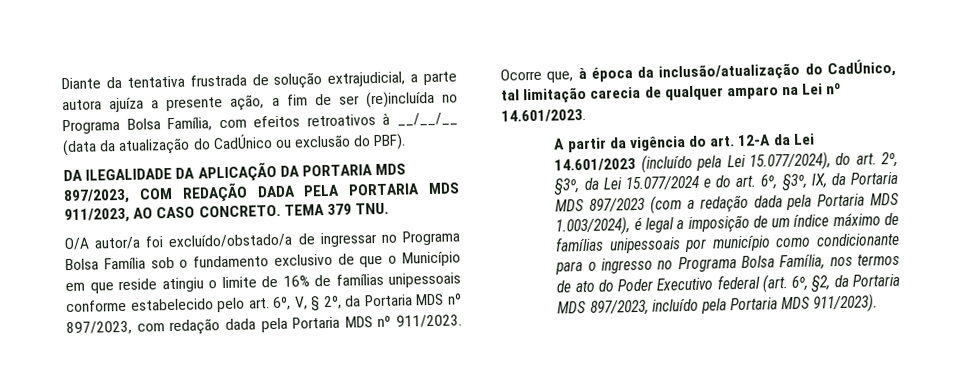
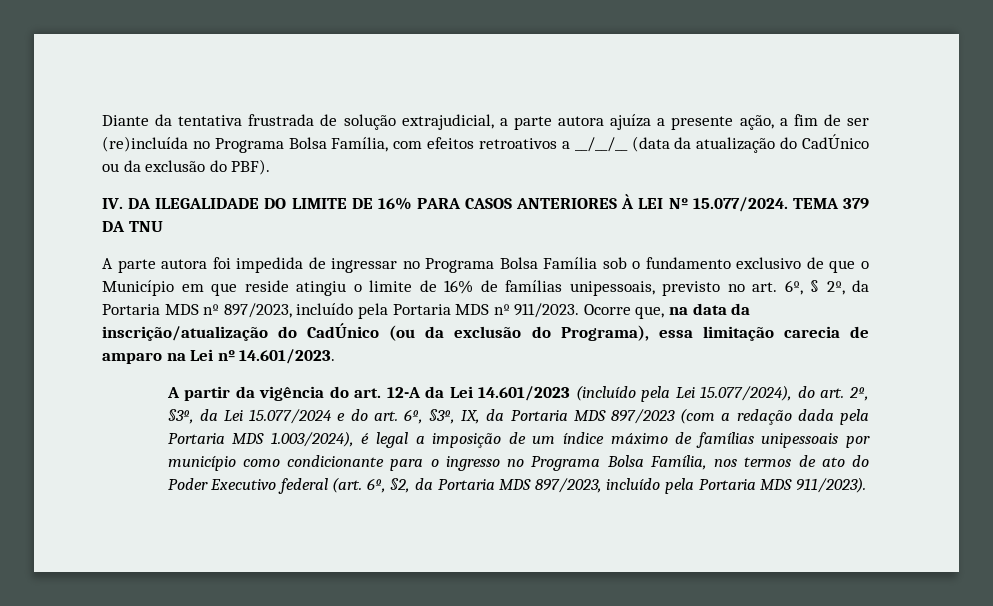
- Diante da tentativa frustrada de solução extrajudicial, a parte autora ajuíza a presente ação, a fim de ser (re)incluída no Programa Bolsa Família, com efeitos retroativos à __/__/__ (data da atualização do CadÚnico ou exclusão do PBF).
+ Diante da tentativa frustrada de solução extrajudicial, a parte autora ajuíza a presente ação, a fim de ser (re)incluída no Programa Bolsa Família, com efeitos retroativos a __/__/__ (data da atualização do CadÚnico ou da exclusão do PBF).
- DA ILEGALIDADE DA APLICAÇÃO DA PORTARIA MDS 897/2023, COM REDAÇÃO DADA PELA PORTARIA MDS 911/2023, AO CASO CONCRETO. TEMA 379 TNU.
- O/A autor/a foi excluído/obstado/a de ingressar no Programa Bolsa Família sob o fundamento exclusivo de que o Município em que reside atingiu o limite de 16% de famílias unipessoais conforme estabelecido pelo art. 6º, V, § 2º, da Portaria MDS nº 897/2023, com redação dada pela Portaria MDS nº 911/2023.
+ IV. DA ILEGALIDADE DO LIMITE DE 16% PARA CASOS ANTERIORES À LEI Nº 15.077/2024. TEMA 379 DA TNU
+ A parte autora foi impedida de ingressar no Programa Bolsa Família sob o fundamento exclusivo de que o Município em que reside atingiu o limite de 16% de famílias unipessoais, previsto no art. 6º, § 2º, da Portaria MDS nº 897/2023, incluído pela Portaria MDS nº 911/2023.
- Ocorre que, à época da inclusão/atualização do CadÚnico, tal limitação carecia de qualquer amparo na Lei nº 14.601/2023.
+ Ocorre que, na data da inscrição/atualização do CadÚnico (ou da exclusão do Programa), essa limitação carecia de amparo na Lei nº 14.601/2023.

